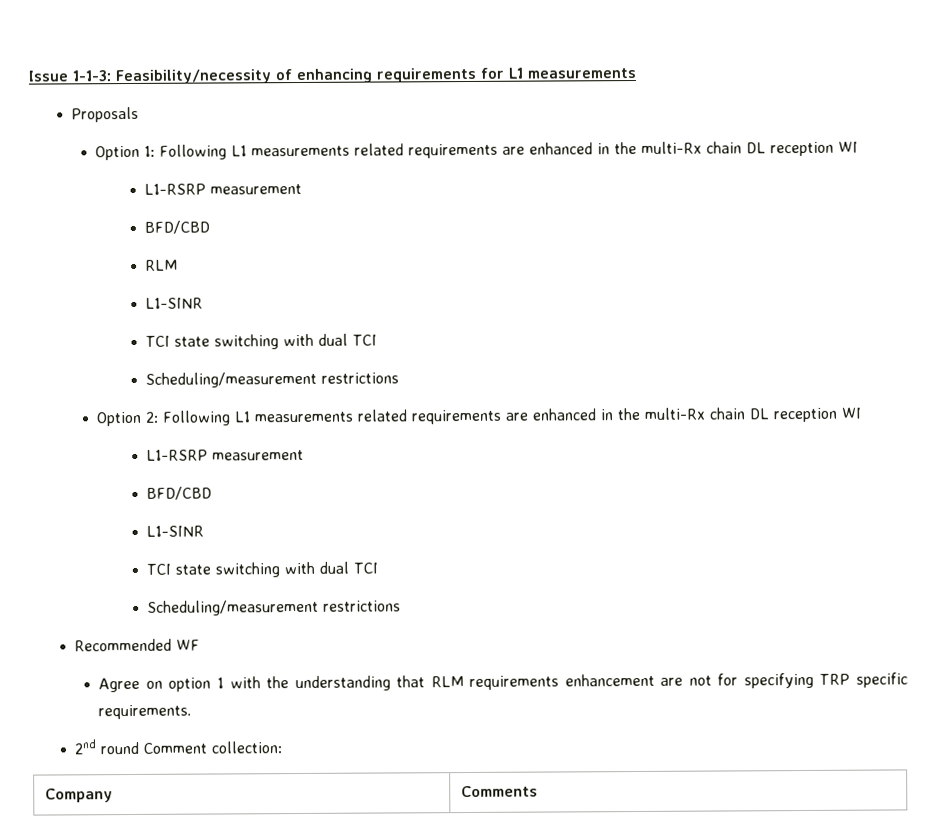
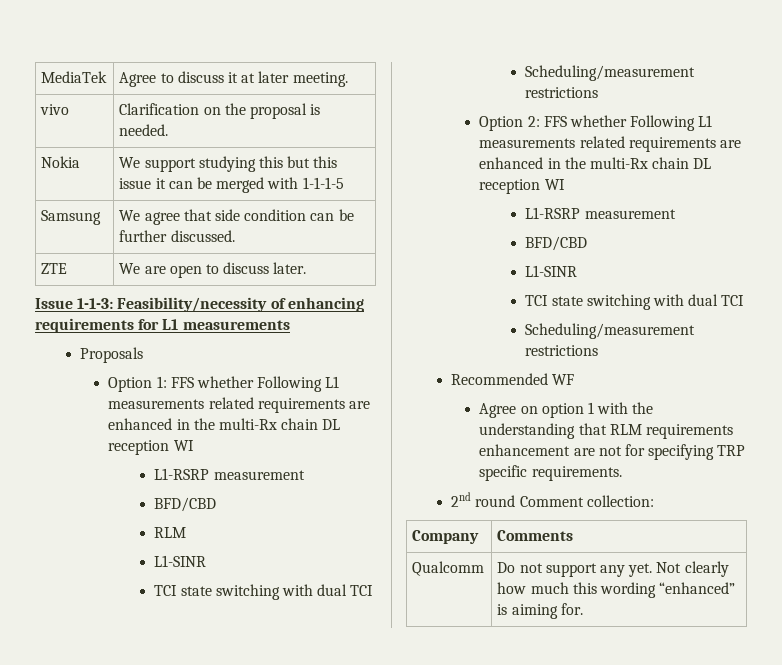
+ MediaTek | Agree to discuss it at later meeting.
+ vivo | Clarification on the proposal is needed.
+ Nokia | We support studying this but this issue it can be merged with 1-1-1-5
+ Samsung | We agree that side condition can be further discussed.
+ ZTE | We are open to discuss later.
- Option 1: Following L1 measurements related requirements are enhanced in the multi-Rx chain DL reception WI
+ Option 1: FFS whether Following L1 measurements related requirements are enhanced in the multi-Rx chain DL reception WI
- Option 2: Following L1 measurements related requirements are enhanced in the multi-Rx chain DL reception WI
+ Option 2: FFS whether Following L1 measurements related requirements are enhanced in the multi-Rx chain DL reception WI
+ Qualcomm | Do not support any yet. Not clearly how much this wording “enhanced” is aiming for.

